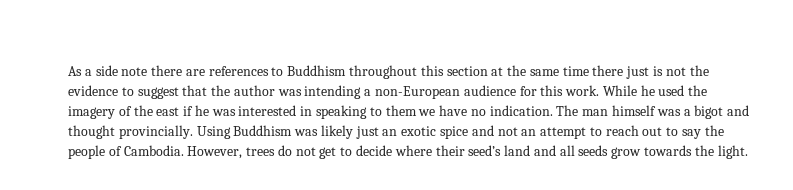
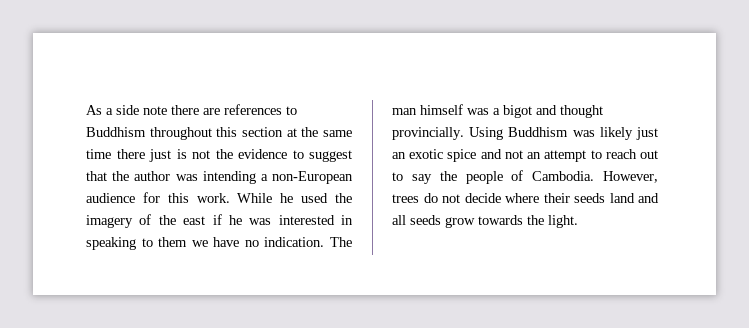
- However, trees do not get to decide where their seed’s land and all seeds grow towards the light.
+ However, trees do not decide where their seeds land and all seeds grow towards the light.

